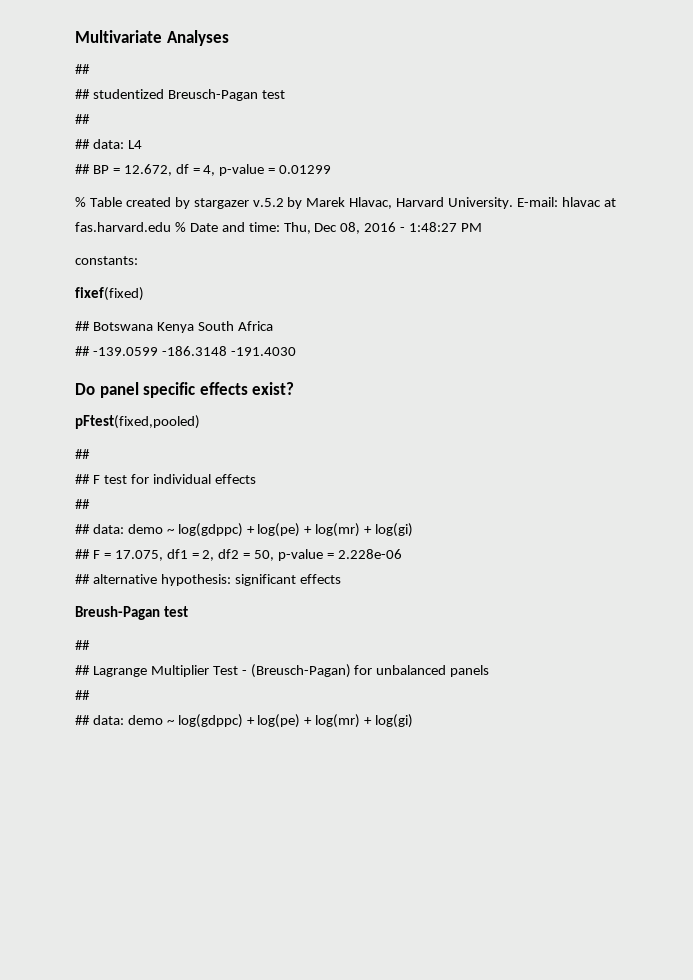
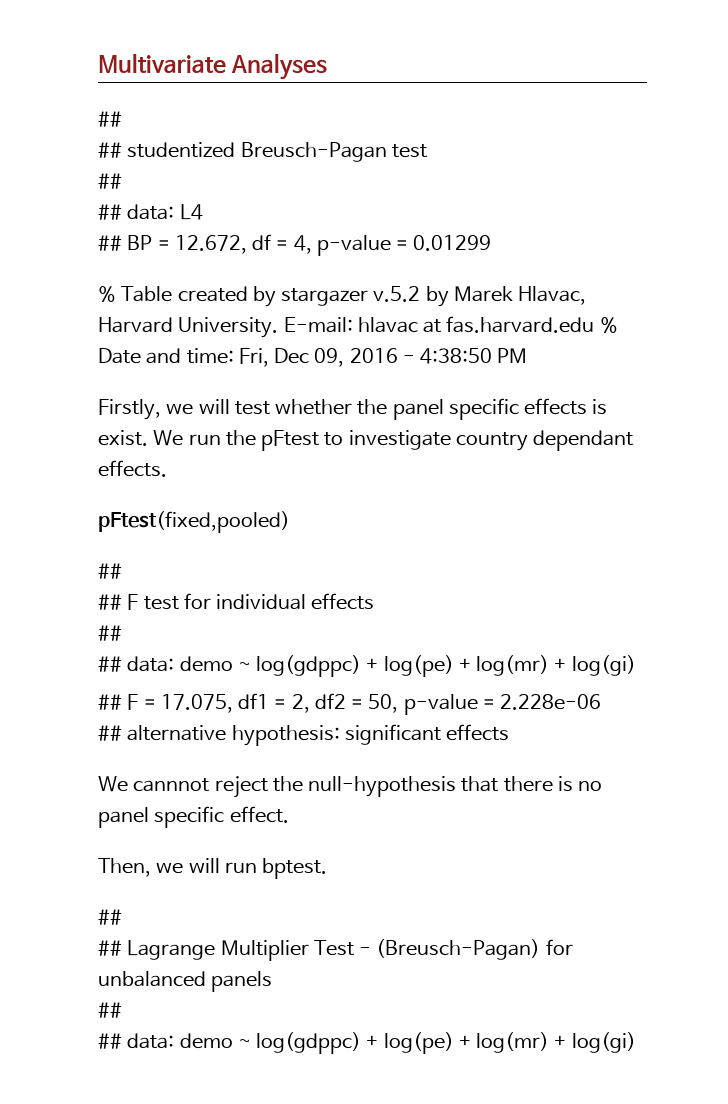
- E-mail: hlavac at fas.harvard.edu % Date and time: Thu, Dec 08, 2016 - 1:48:27 PM
+ E-mail: hlavac at fas.harvard.edu % Date and time: Fri, Dec 09, 2016 - 4:38:50 PM
- constants:
- fixef(fixed)
- ## Botswana Kenya South Africa
- ## -139.0599 -186.3148 -191.4030
- Do panel specific effects exist?
+ Firstly, we will test whether the panel specific effects is exist. We run the pFtest to investigate country dependant effects.
- Breush-Pagan test
+ We cannnot reject the null-hypothesis that there is no panel specific effect.
+ Then, we will run bptest.

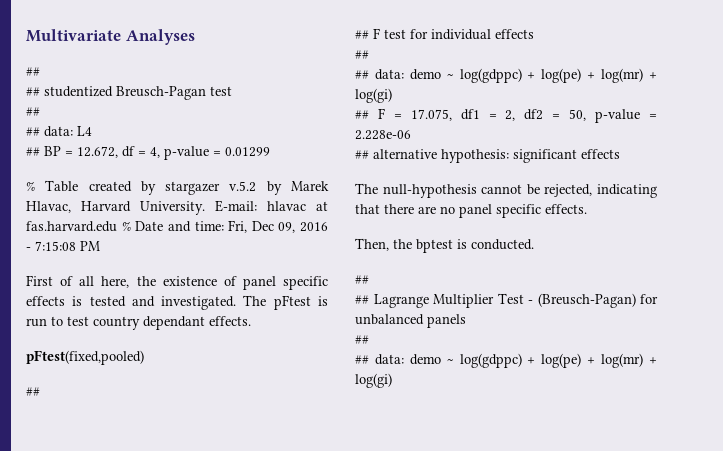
- E-mail: hlavac at fas.harvard.edu % Date and time: Fri, Dec 09, 2016 - 4:38:50 PM
+ E-mail: hlavac at fas.harvard.edu % Date and time: Fri, Dec 09, 2016 - 7:15:08 PM
- Firstly, we will test whether the panel specific effects is exist. We run the pFtest to investigate country dependant effects.
+ First of all here, the existence of panel specific effects is tested and investigated. The pFtest is run to test country dependant effects.
- We cannnot reject the null-hypothesis that there is no panel specific effect.
+ The null-hypothesis cannot be rejected, indicating that there are no panel specific effects.
- Then, we will run bptest.
+ Then, the bptest is conducted.

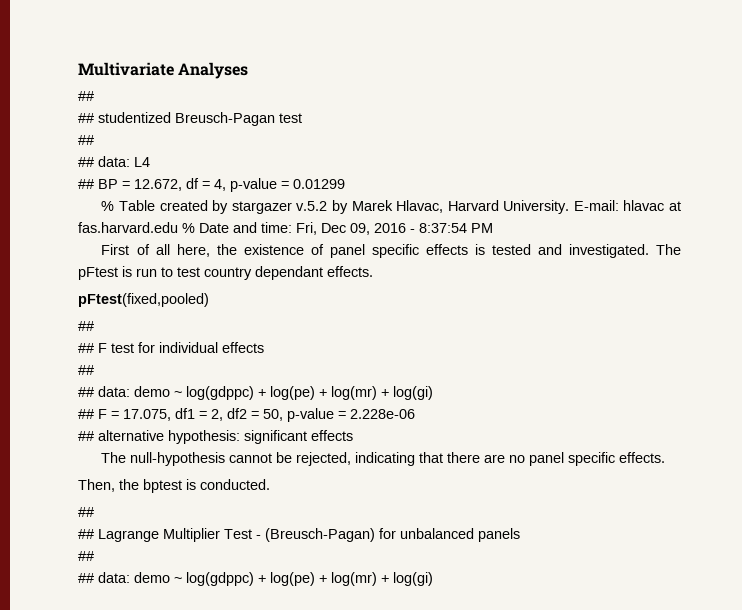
- E-mail: hlavac at fas.harvard.edu % Date and time: Fri, Dec 09, 2016 - 7:15:08 PM
+ E-mail: hlavac at fas.harvard.edu % Date and time: Fri, Dec 09, 2016 - 8:37:54 PM

